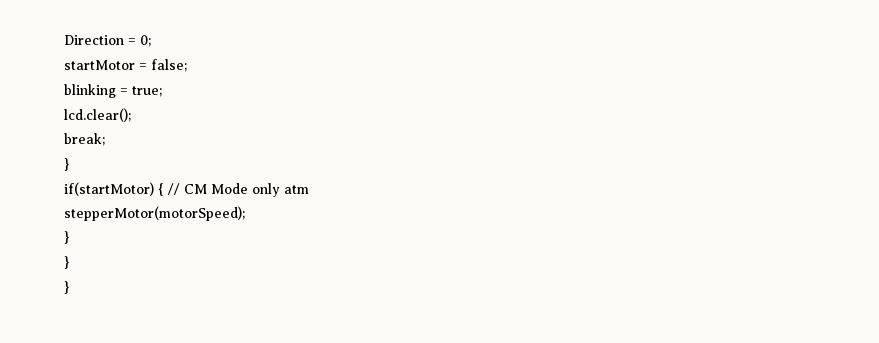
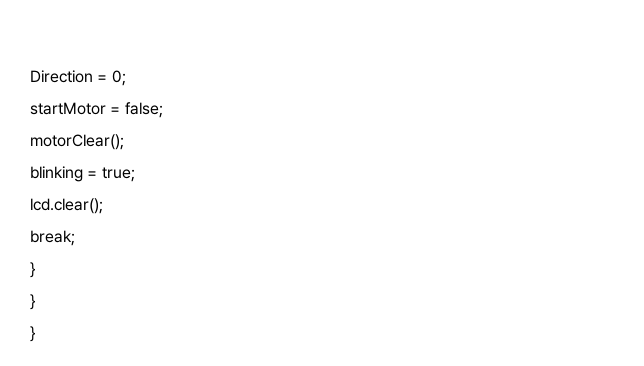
+ motorClear();
  break;
- }
- if(startMotor) { // CM Mode only atm
- stepperMotor(motorSpeed);

